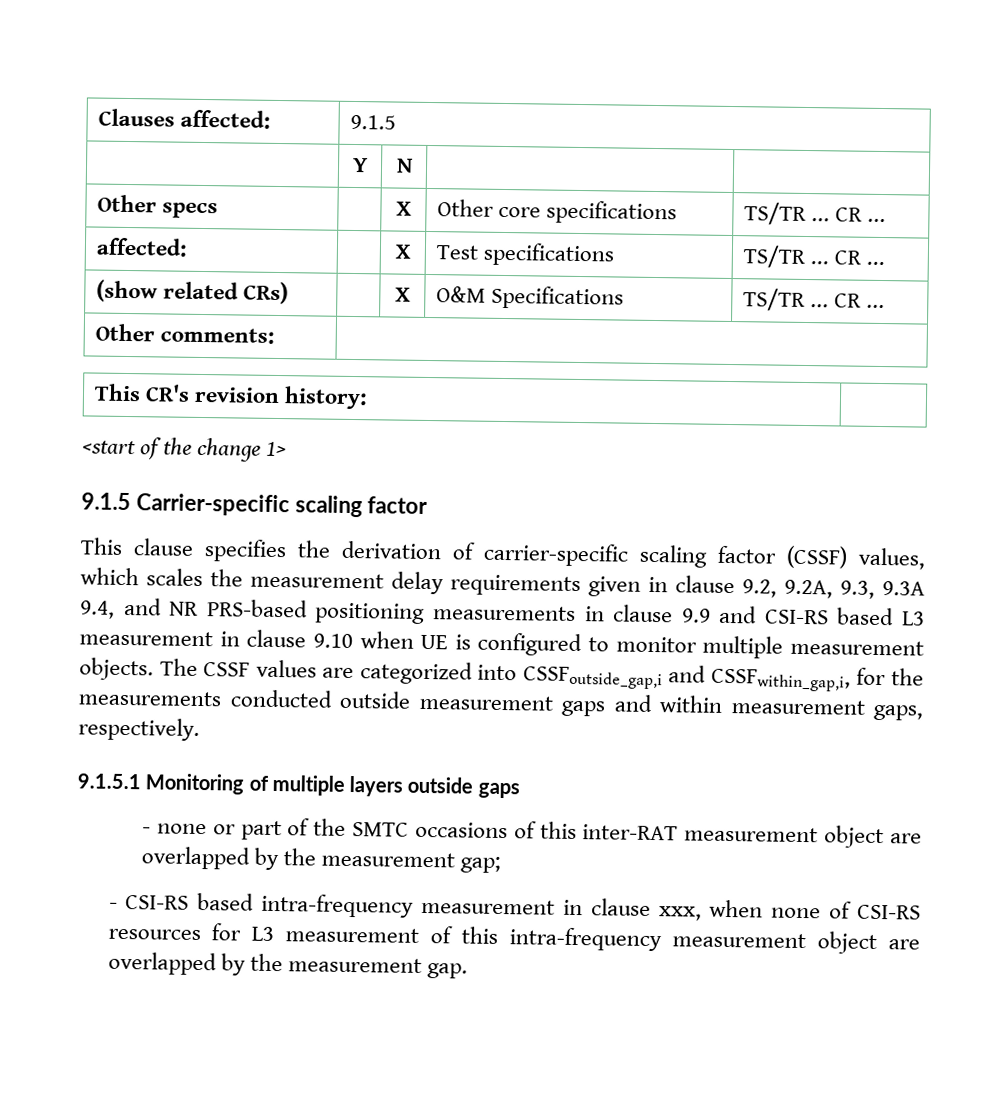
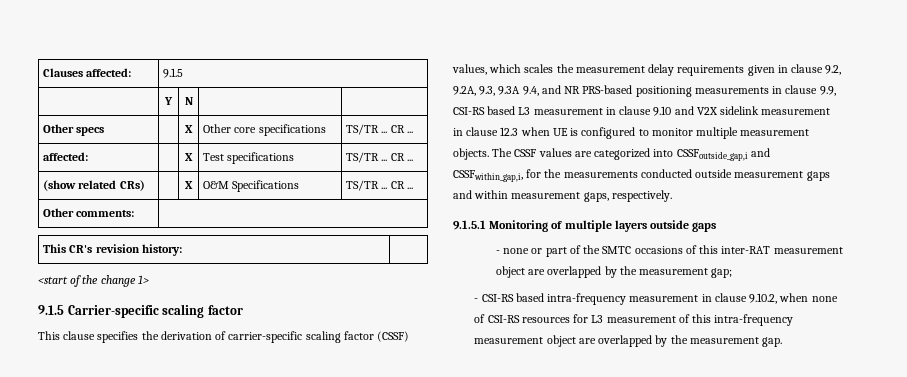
- This clause specifies the derivation of carrier-specific scaling factor (CSSF) values, which scales the measurement delay requirements given in clause 9.2, 9.2A, 9.3, 9.3A 9.4, and NR PRS-based positioning measurements in clause 9.9 and CSI-RS based L3 measurement in clause 9.10 when UE is configured to monitor multiple measurement objects.
+ This clause specifies the derivation of carrier-specific scaling factor (CSSF) values, which scales the measurement delay requirements given in clause 9.2, 9.2A, 9.3, 9.3A 9.4, and NR PRS-based positioning measurements in clause 9.9, CSI-RS based L3 measurement in clause 9.10 and V2X sidelink measurement in clause 12.3 when UE is configured to monitor multiple measurement objects.
- - CSI-RS based intra-frequency measurement in clause xxx, when none of CSI-RS resources for L3 measurement of this intra-frequency measurement object are overlapped by the measurement gap.
+ - CSI-RS based intra-frequency measurement in clause 9.10.2, when none of CSI-RS resources for L3 measurement of this intra-frequency measurement object are overlapped by the measurement gap.

